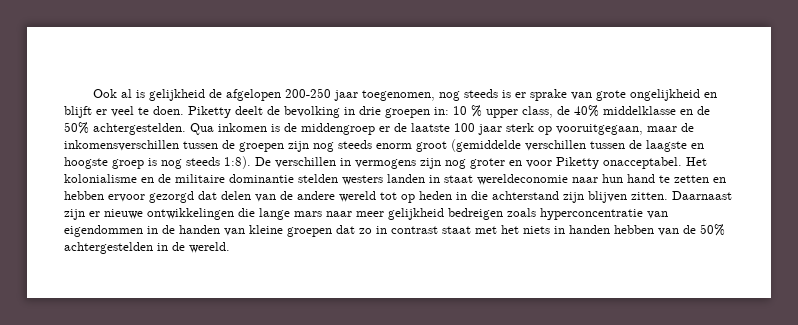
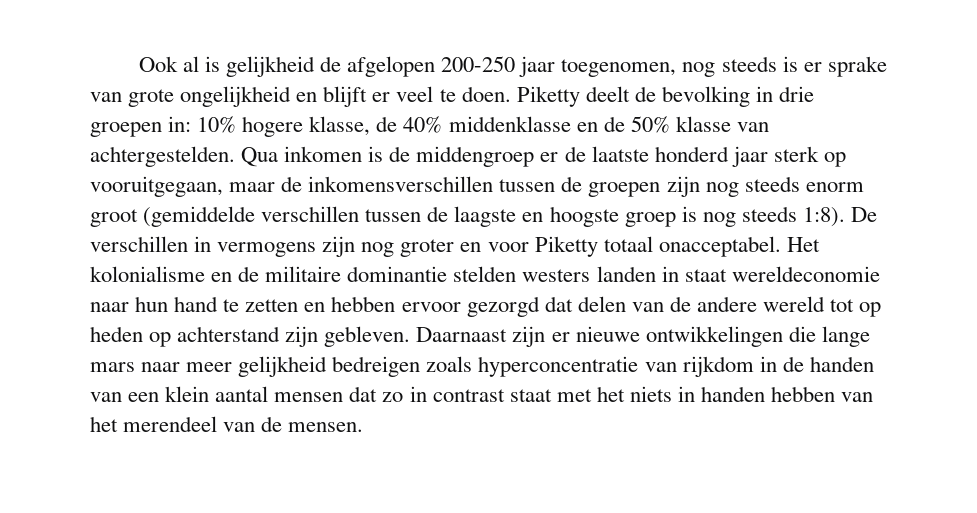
- Piketty deelt de bevolking in drie groepen in: 10 % upper class, de 40% middelklasse en de 50% achtergestelden.
+ Piketty deelt de bevolking in drie groepen in: 10% hogere klasse, de 40% middenklasse en de 50% klasse van achtergestelden.
- Qua inkomen is de middengroep er de laatste 100 jaar sterk op vooruitgegaan, maar de inkomensverschillen tussen de groepen zijn nog steeds enorm groot (gemiddelde verschillen tussen de laagste en hoogste groep is nog steeds 1:8).
+ Qua inkomen is de middengroep er de laatste honderd jaar sterk op vooruitgegaan, maar de inkomensverschillen tussen de groepen zijn nog steeds enorm groot (gemiddelde verschillen tussen de laagste en hoogste groep is nog steeds 1:8).
- De verschillen in vermogens zijn nog groter en voor Piketty onacceptabel.
+ De verschillen in vermogens zijn nog groter en voor Piketty totaal onacceptabel.
- Het kolonialisme en de militaire dominantie stelden westers landen in staat wereldeconomie naar hun hand te zetten en hebben ervoor gezorgd dat delen van de andere wereld tot op heden in die achterstand zijn blijven zitten.
+ Het kolonialisme en de militaire dominantie stelden westers landen in staat wereldeconomie naar hun hand te zetten en hebben ervoor gezorgd dat delen van de andere wereld tot op heden op achterstand zijn gebleven.
- Daarnaast zijn er nieuwe ontwikkelingen die lange mars naar meer gelijkheid bedreigen zoals hyperconcentratie van eigendommen in de handen van kleine groepen dat zo in contrast staat met het niets in handen hebben van de 50% achtergestelden in de wereld.
+ Daarnaast zijn er nieuwe ontwikkelingen die lange mars naar meer gelijkheid bedreigen zoals hyperconcentratie van rijkdom in de handen van een klein aantal mensen dat zo in contrast staat met het niets in handen hebben van het merendeel van de mensen.

